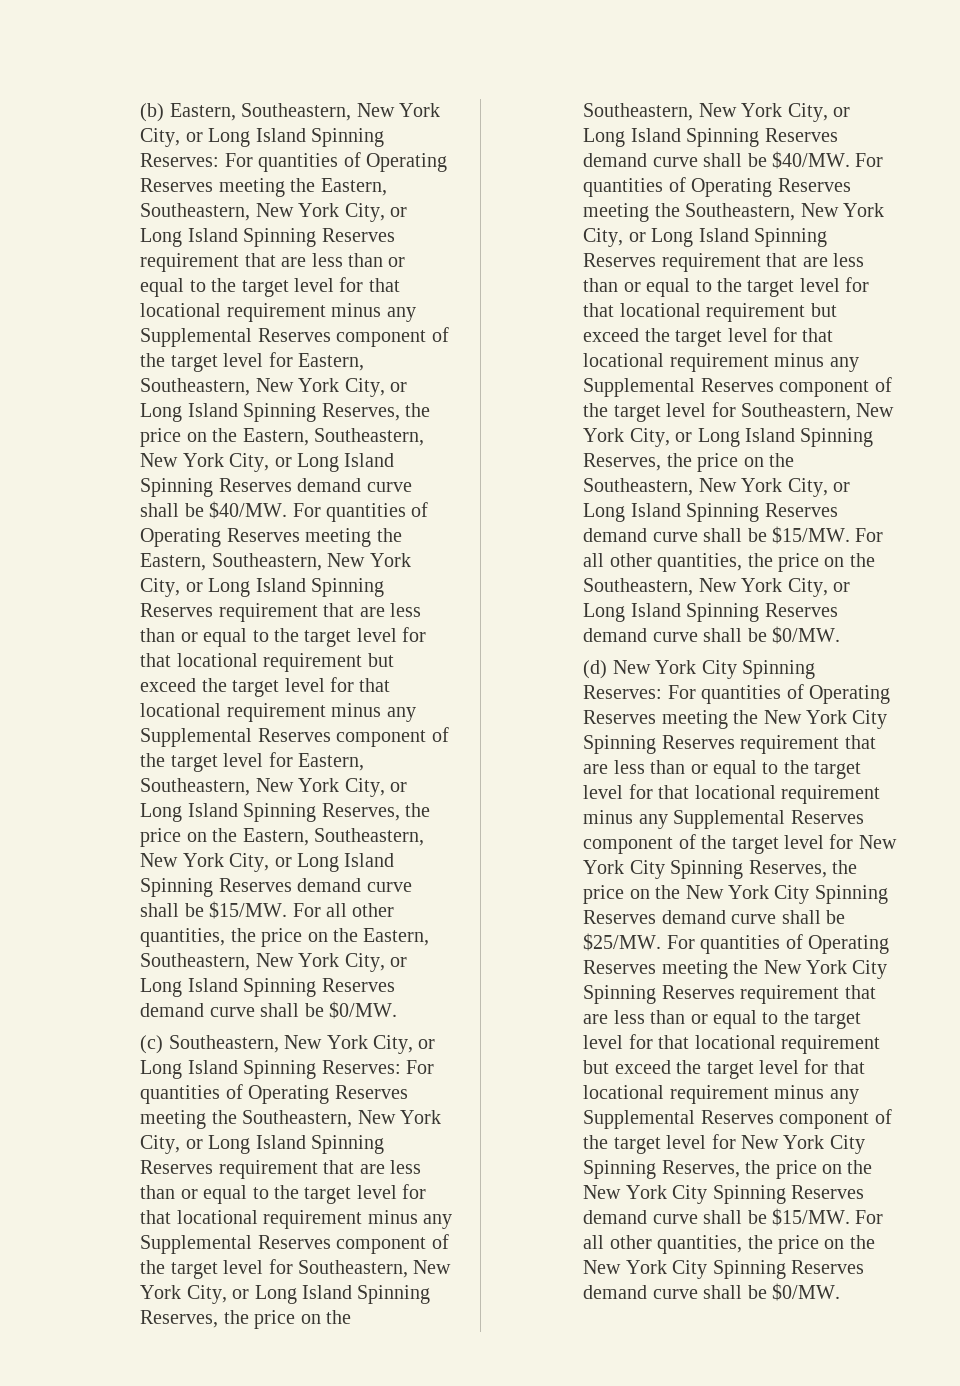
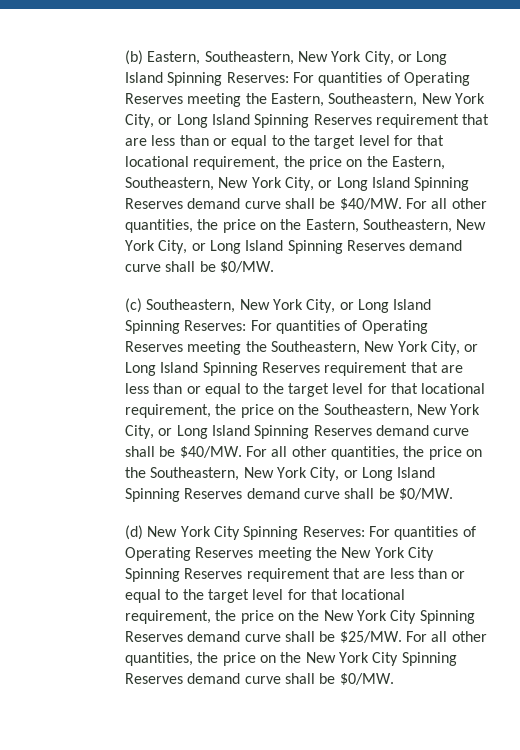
- For quantities of Operating Reserves meeting the Eastern, Southeastern, New York City, or Long Island Spinning Reserves requirement that are less than or equal to the target level for that locational requirement minus any Supplemental Reserves component of the target level for Eastern, Southeastern, New York City, or Long Island Spinning Reserves, the price on the Eastern, Southeastern, New York City, or Long Island Spinning Reserves demand curve shall be $40/MW.
+ For quantities of Operating Reserves meeting the Eastern, Southeastern, New York City, or Long Island Spinning Reserves requirement that are less than or equal to the target level for that locational requirement, the price on the Eastern, Southeastern, New York City, or Long Island Spinning Reserves demand curve shall be $40/MW.
- For quantities of Operating Reserves meeting the Eastern, Southeastern, New York City, or Long Island Spinning Reserves requirement that are less than or equal to the target level for that locational requirement but exceed the target level for that locational requirement minus any Supplemental Reserves component of the target level for Eastern, Southeastern, New York City, or Long Island Spinning Reserves, the price on the Eastern, Southeastern, New York City, or Long Island Spinning Reserves demand curve shall be $15/MW. For all other quantities, the price on the Eastern, Southeastern, New York City, or Long Island Spinning Reserves demand curve shall be $0/MW.
+ For all other quantities, the price on the Eastern, Southeastern, New York City, or Long Island Spinning Reserves demand curve shall be $0/MW.
- (c) Southeastern, New York City, or Long Island Spinning Reserves: For quantities of Operating Reserves meeting the Southeastern, New York City, or Long Island Spinning Reserves requirement that are less than or equal to the target level for that locational requirement minus any Supplemental Reserves component of the target level for Southeastern, New York City, or Long Island Spinning Reserves, the price on the Southeastern, New York City, or Long Island Spinning Reserves demand curve shall be $40/MW.
+ (c) Southeastern, New York City, or Long Island Spinning Reserves: For quantities of Operating Reserves meeting the Southeastern, New York City, or Long Island Spinning Reserves requirement that are less than or equal to the target level for that locational requirement, the price on the Southeastern, New York City, or Long Island Spinning Reserves demand curve shall be $40/MW.
- For quantities of Operating Reserves meeting the Southeastern, New York City, or Long Island Spinning Reserves requirement that are less than or equal to the target level for that locational requirement but exceed the target level for that locational requirement minus any Supplemental Reserves component of the target level for Southeastern, New York City, or Long Island Spinning Reserves, the price on the Southeastern, New York City, or Long Island Spinning Reserves demand curve shall be $15/MW. For all other quantities, the price on the Southeastern, New York City, or Long Island Spinning Reserves demand curve shall be $0/MW.
+ For all other quantities, the price on the Southeastern, New York City, or Long Island Spinning Reserves demand curve shall be $0/MW.
- (d) New York City Spinning Reserves: For quantities of Operating Reserves meeting the New York City Spinning Reserves requirement that are less than or equal to the target level for that locational requirement minus any Supplemental Reserves component of the target level for New York City Spinning Reserves, the price on the New York City Spinning Reserves demand curve shall be $25/MW.
+ (d) New York City Spinning Reserves: For quantities of Operating Reserves meeting the New York City Spinning Reserves requirement that are less than or equal to the target level for that locational requirement, the price on the New York City Spinning Reserves demand curve shall be $25/MW.
- For quantities of Operating Reserves meeting the New York City Spinning Reserves requirement that are less than or equal to the target level for that locational requirement but exceed the target level for that locational requirement minus any Supplemental Reserves component of the target level for New York City Spinning Reserves, the price on the New York City Spinning Reserves demand curve shall be $15/MW. For all other quantities, the price on the New York City Spinning Reserves demand curve shall be $0/MW.
+ For all other quantities, the price on the New York City Spinning Reserves demand curve shall be $0/MW.

